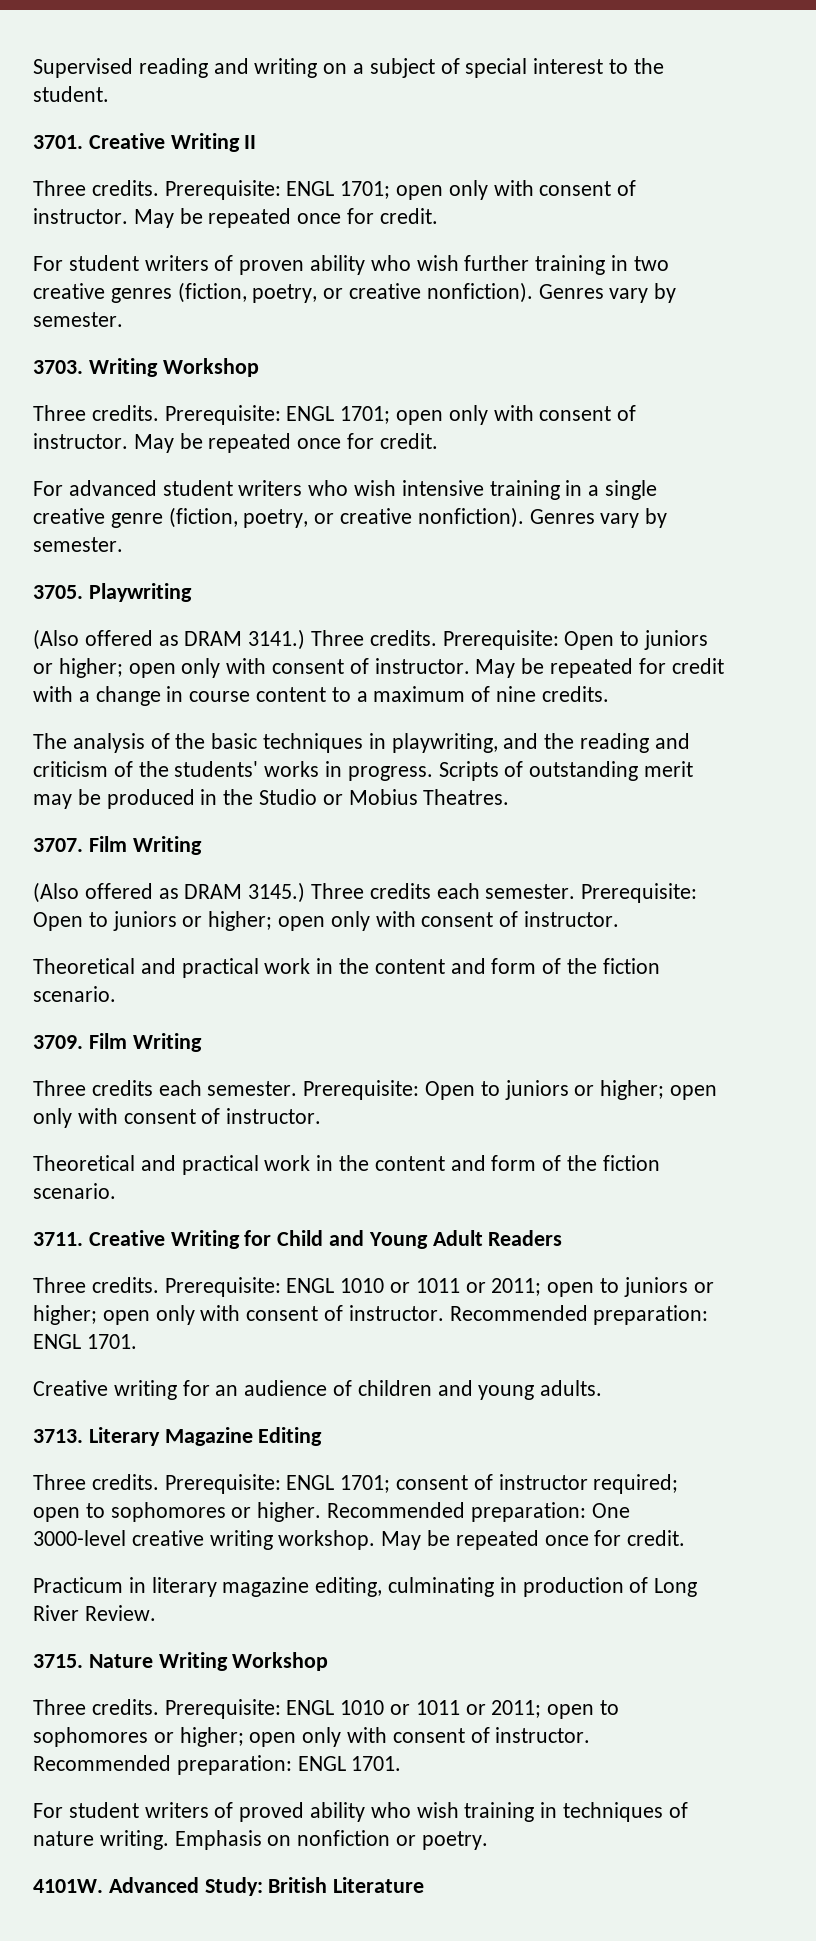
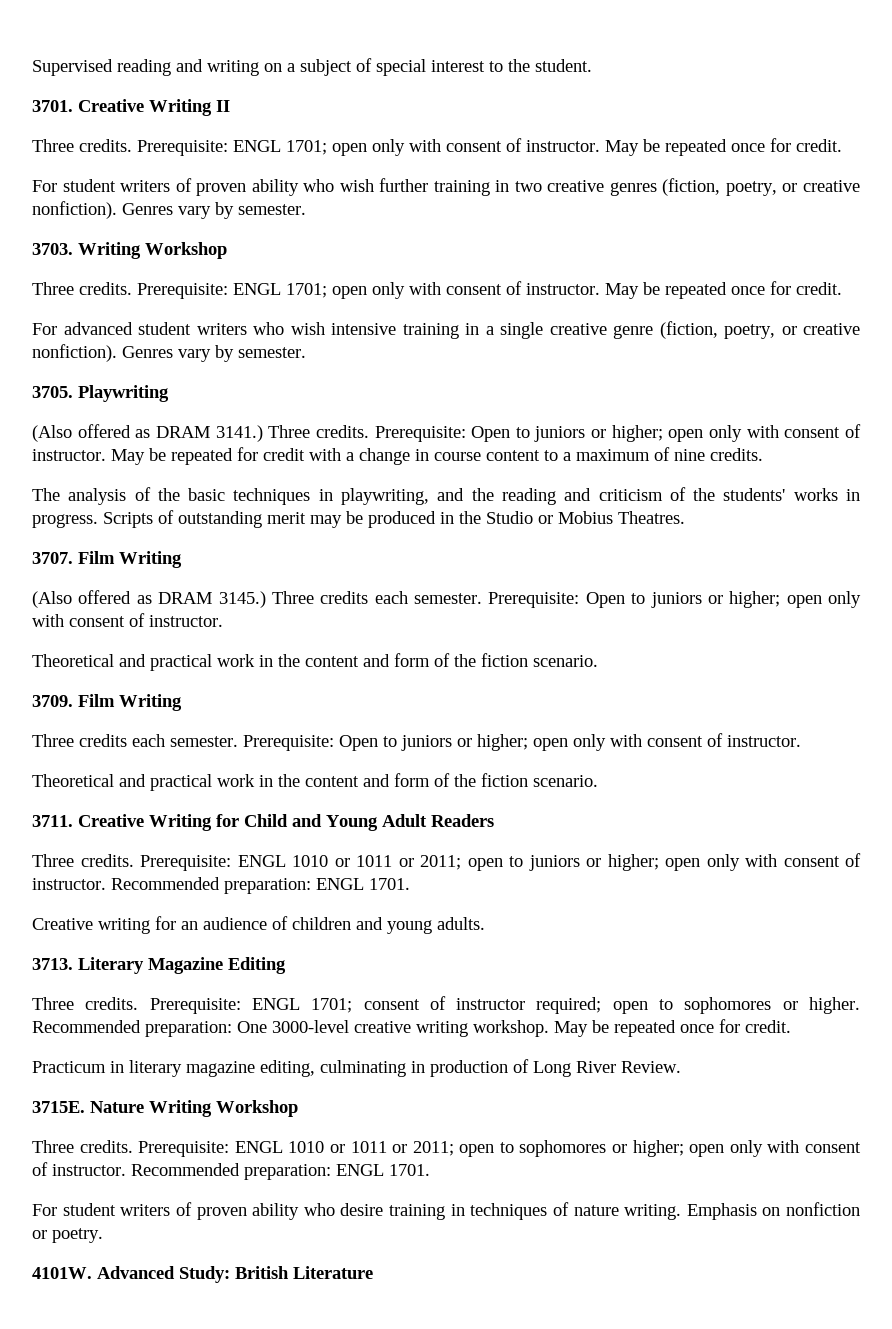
- 3715.
+ 3715E.
- For student writers of proved ability who wish training in techniques of nature writing.
+ For student writers of proven ability who desire training in techniques of nature writing.

